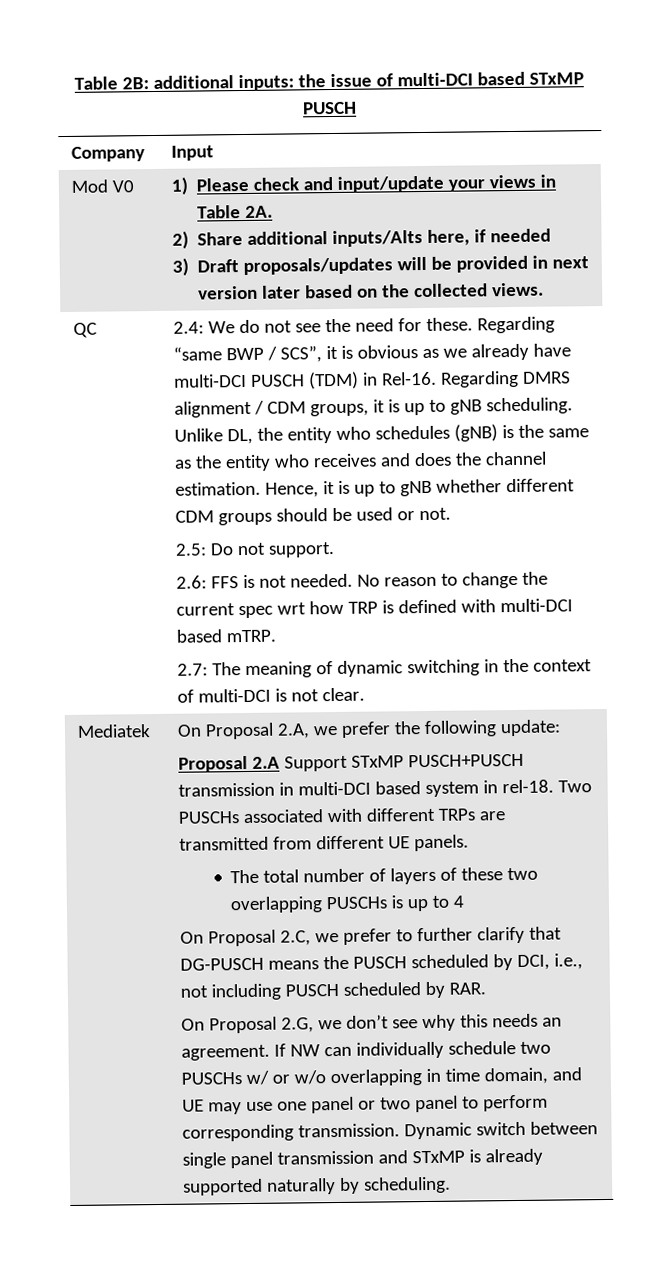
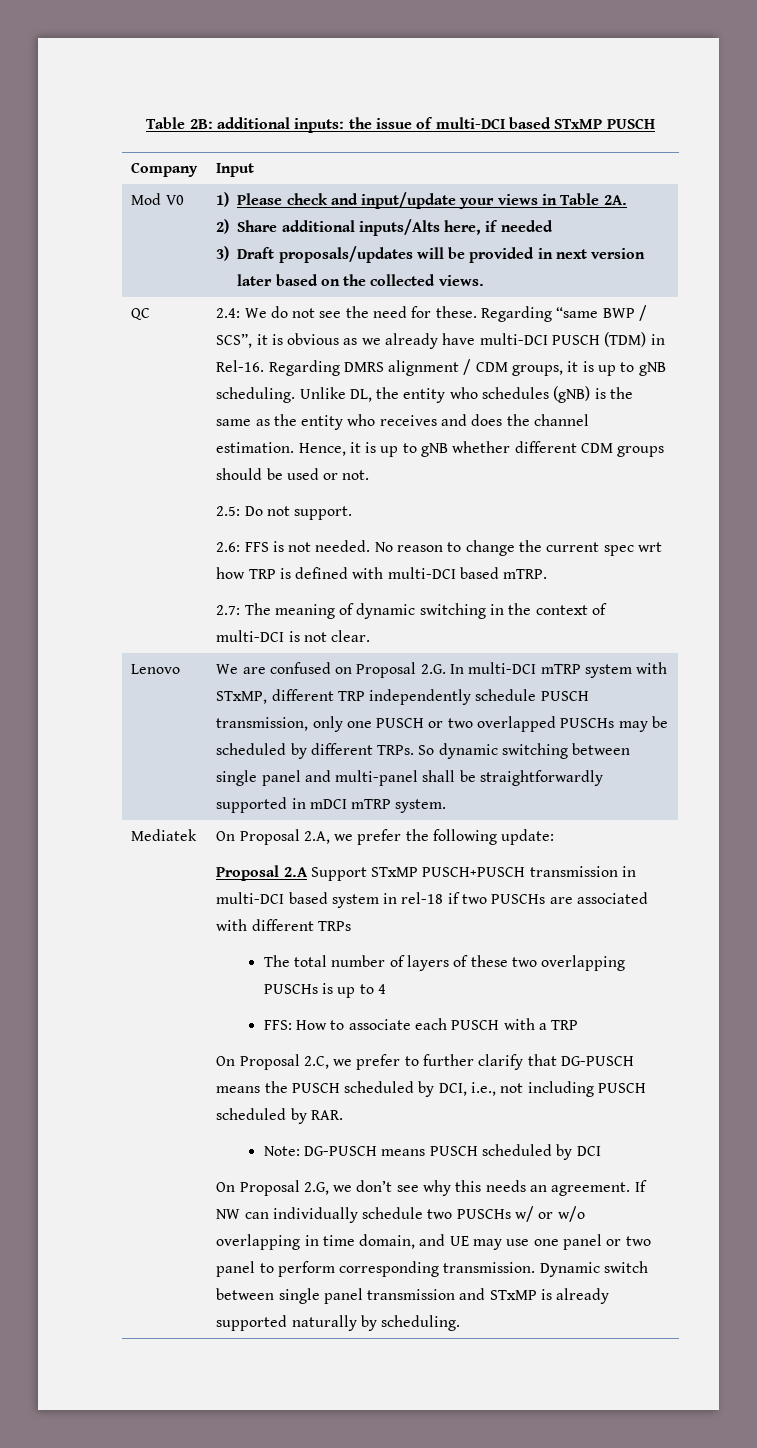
+ Lenovo | We are confused on Proposal 2.G. In multi-DCI mTRP system with STxMP, different TRP independently schedule PUSCH transmission, only one PUSCH or two overlapped PUSCHs may be scheduled by different TRPs. So dynamic switching between single panel and multi-panel shall be straightforwardly supported in mDCI mTRP system.
- Proposal 2.A Support STxMP PUSCH+PUSCH transmission in multi-DCI based system in rel-18. Two PUSCHs associated with different TRPs are transmitted from different UE panels.
+ Proposal 2.A Support STxMP PUSCH+PUSCH transmission in multi-DCI based system in rel-18 if two PUSCHs are associated with different TRPs
+ FFS: How to associate each PUSCH with a TRP
+ Note: DG-PUSCH means PUSCH scheduled by DCI

